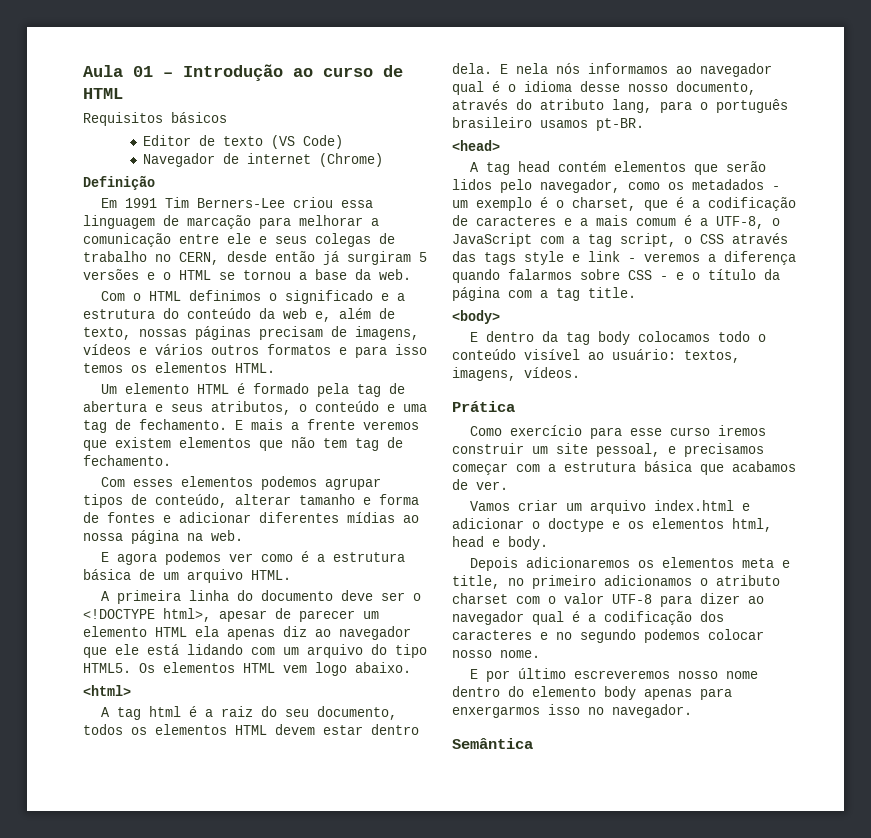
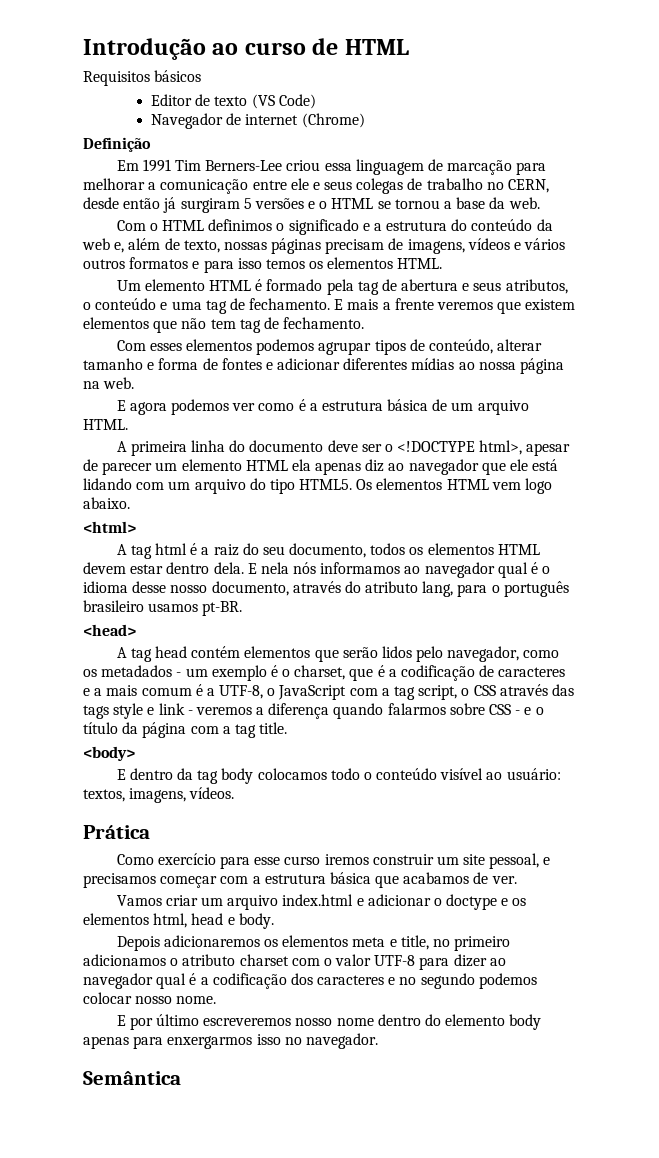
- Aula 01 – Introdução ao curso de HTML
+ Introdução ao curso de HTML

